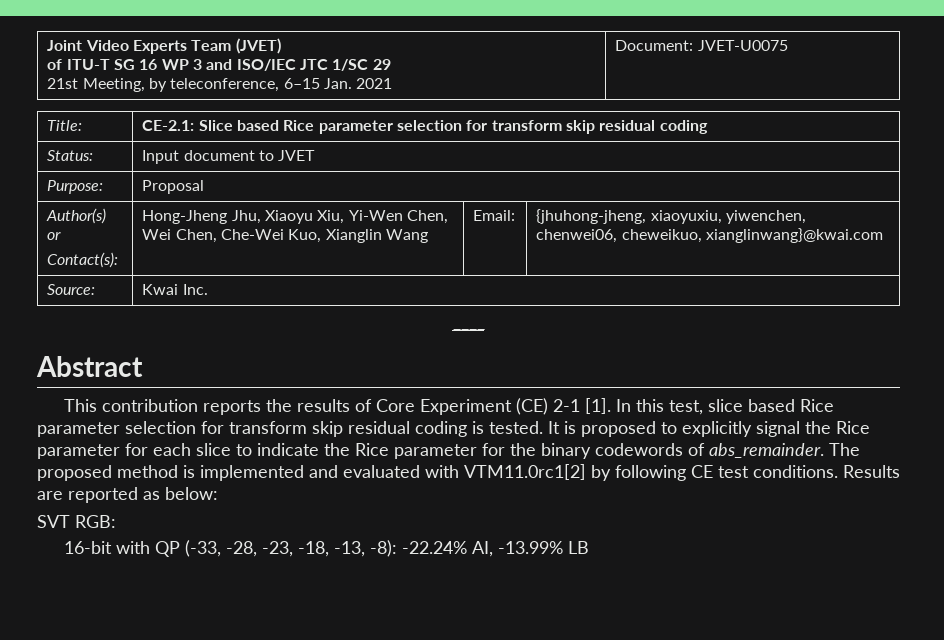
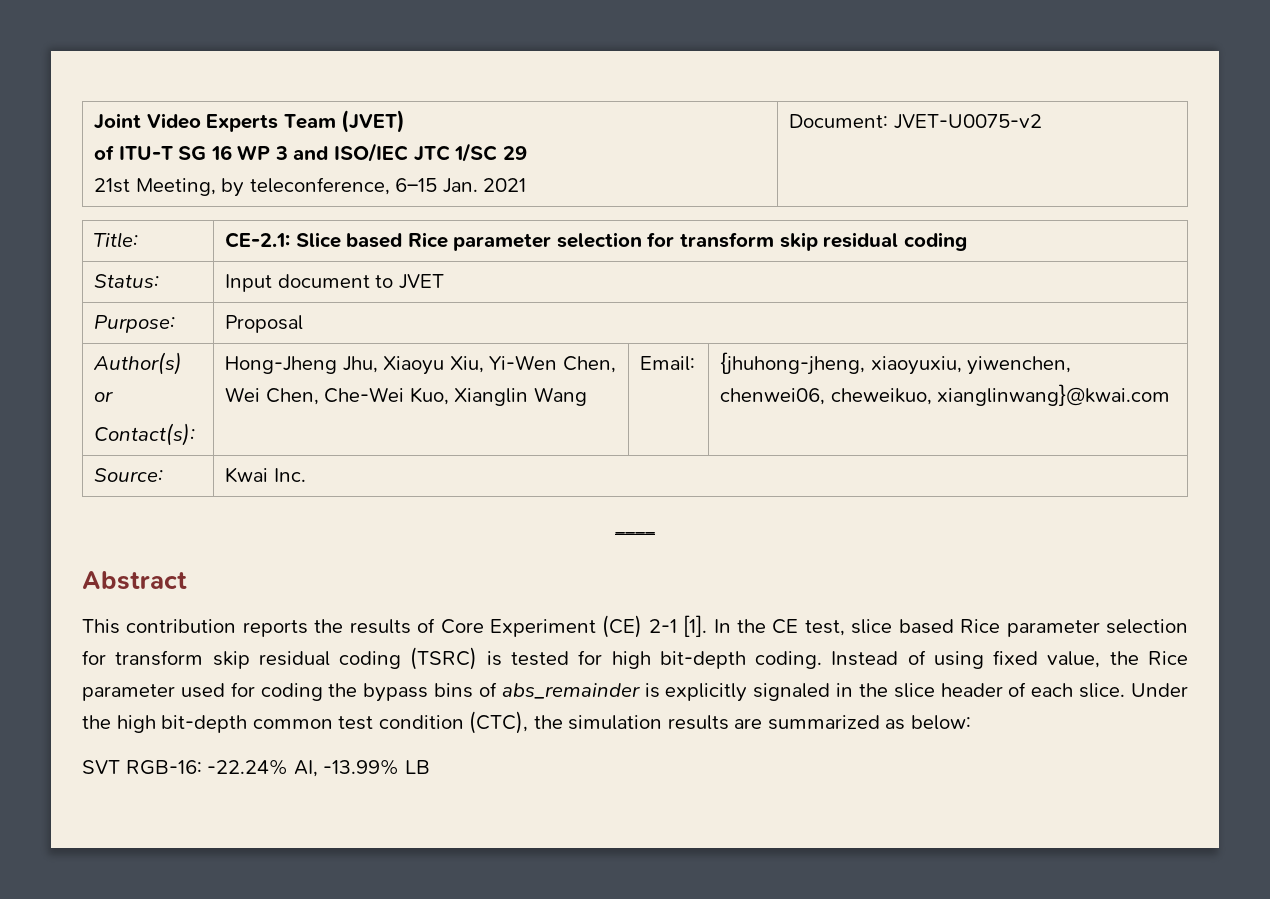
  Joint Video Experts Team (JVET)
  of ITU-T SG 16 WP 3 and ISO/IEC JTC 1/SC 29
- 21st Meeting, by teleconference, 6–15 Jan. 2021 | Document: JVET-U0075
+ 21st Meeting, by teleconference, 6–15 Jan. 2021 | Document: JVET-U0075-v2
- In this test, slice based Rice parameter selection for transform skip residual coding is tested. It is proposed to explicitly signal the Rice parameter for each slice to indicate the Rice parameter for the binary codewords of abs_remainder. The proposed method is implemented and evaluated with VTM11.0rc1[2] by following CE test conditions. Results are reported as below:
- SVT RGB:
- 16-bit with QP (-33, -28, -23, -18, -13, -8): -22.24% AI, -13.99% LB
+ In the CE test, slice based Rice parameter selection for transform skip residual coding (TSRC) is tested for high bit-depth coding. Instead of using fixed value, the Rice parameter used for coding the bypass bins of abs_remainder is explicitly signaled in the slice header of each slice. Under the high bit-depth common test condition (CTC), the simulation results are summarized as below:
+ SVT RGB-16: -22.24% AI, -13.99% LB

